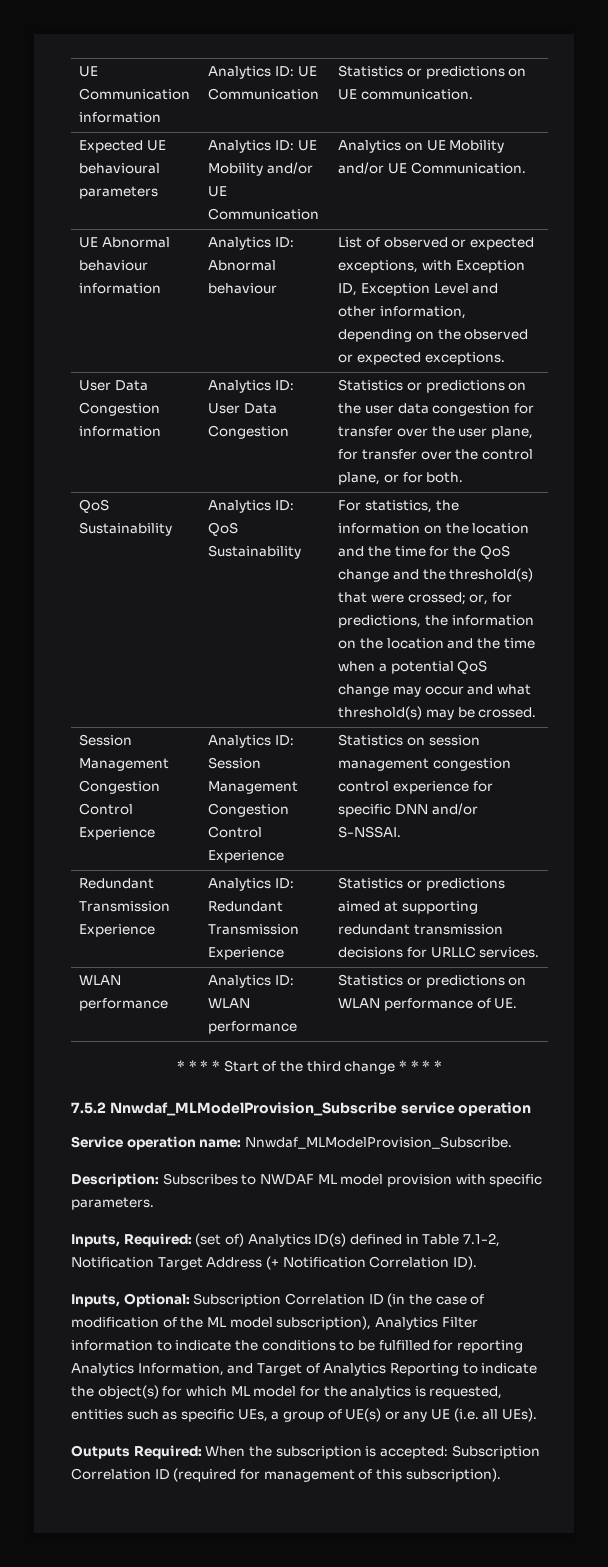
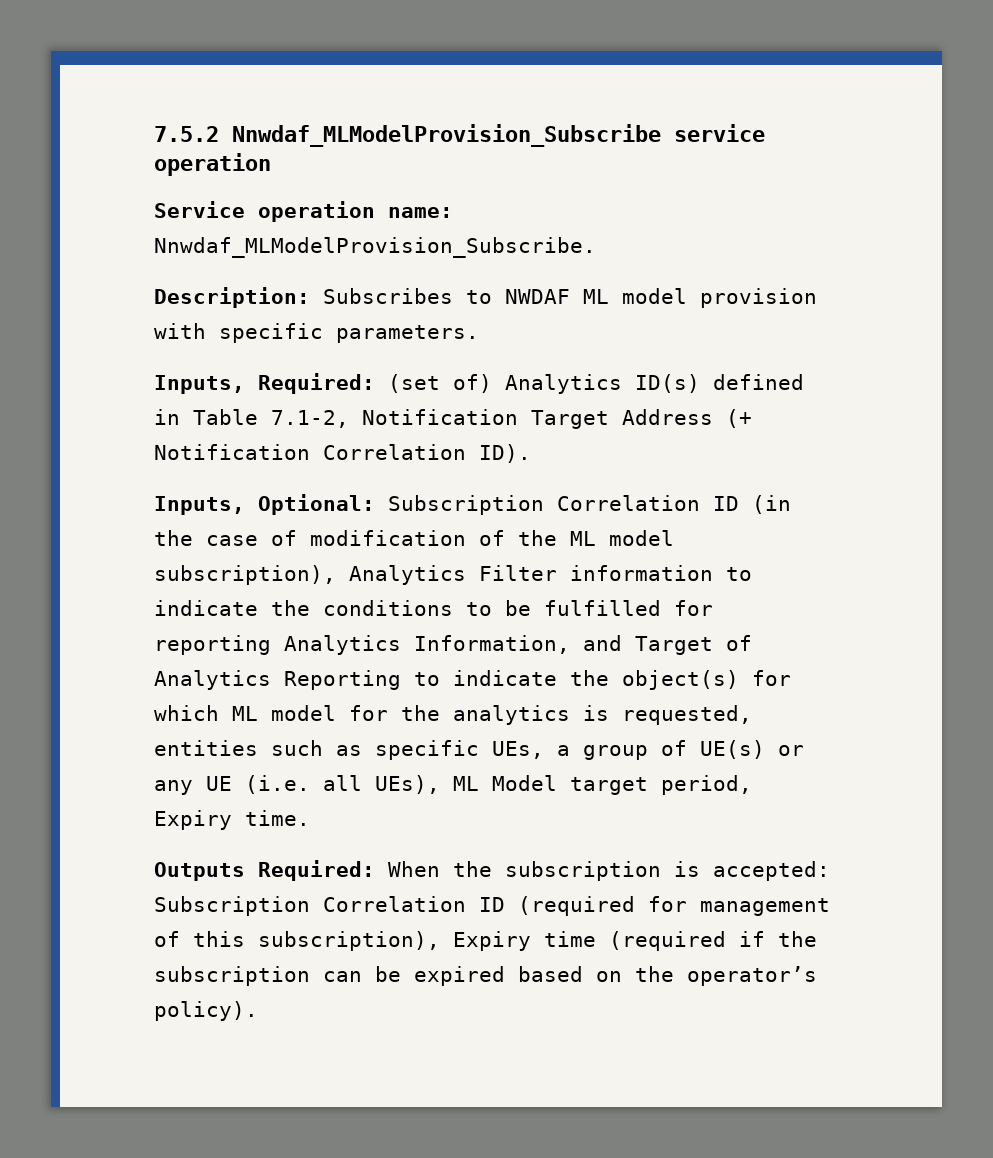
- UE Communication information | Analytics ID: UE Communication | Statistics or predictions on UE communication.
- Expected UE behavioural parameters | Analytics ID: UE Mobility and/or UE Communication | Analytics on UE Mobility and/or UE Communication.
- UE Abnormal behaviour information | Analytics ID: Abnormal behaviour | List of observed or expected exceptions, with Exception ID, Exception Level and other information, depending on the observed or expected exceptions.
- User Data Congestion information | Analytics ID: User Data Congestion | Statistics or predictions on the user data congestion for transfer over the user plane, for transfer over the control plane, or for both.
- QoS Sustainability | Analytics ID: QoS Sustainability | For statistics, the information on the location and the time for the QoS change and the threshold(s) that were crossed; or, for predictions, the information on the location and the time when a potential QoS change may occur and what threshold(s) may be crossed.
- Session Management Congestion Control Experience | Analytics ID: Session Management Congestion Control Experience | Statistics on session management congestion control experience for specific DNN and/or S-NSSAI.
- Redundant Transmission Experience | Analytics ID: Redundant Transmission Experience | Statistics or predictions aimed at supporting redundant transmission decisions for URLLC services.
- WLAN performance | Analytics ID: WLAN performance | Statistics or predictions on WLAN performance of UE.
- * * * * Start of the third change * * * *
- Subscription Correlation ID (in the case of modification of the ML model subscription), Analytics Filter information to indicate the conditions to be fulfilled for reporting Analytics Information, and Target of Analytics Reporting to indicate the object(s) for which ML model for the analytics is requested, entities such as specific UEs, a group of UE(s) or any UE (i.e. all UEs).
+ Subscription Correlation ID (in the case of modification of the ML model subscription), Analytics Filter information to indicate the conditions to be fulfilled for reporting Analytics Information, and Target of Analytics Reporting to indicate the object(s) for which ML model for the analytics is requested, entities such as specific UEs, a group of UE(s) or any UE (i.e. all UEs), ML Model target period, Expiry time.
- Outputs Required: When the subscription is accepted: Subscription Correlation ID (required for management of this subscription).
+ Outputs Required: When the subscription is accepted: Subscription Correlation ID (required for management of this subscription), Expiry time (required if the subscription can be expired based on the operator’s policy).

